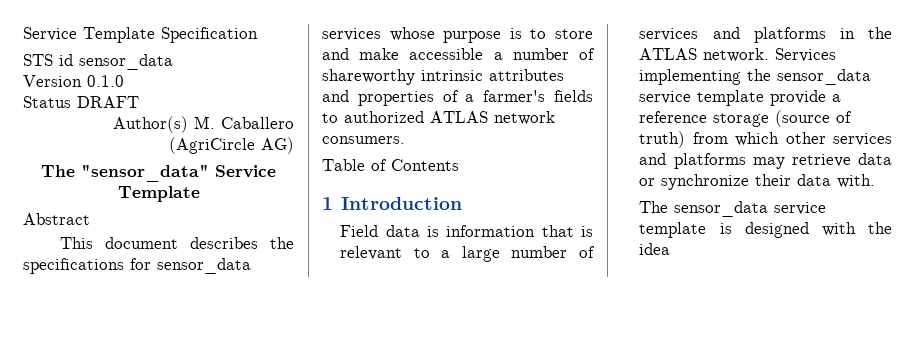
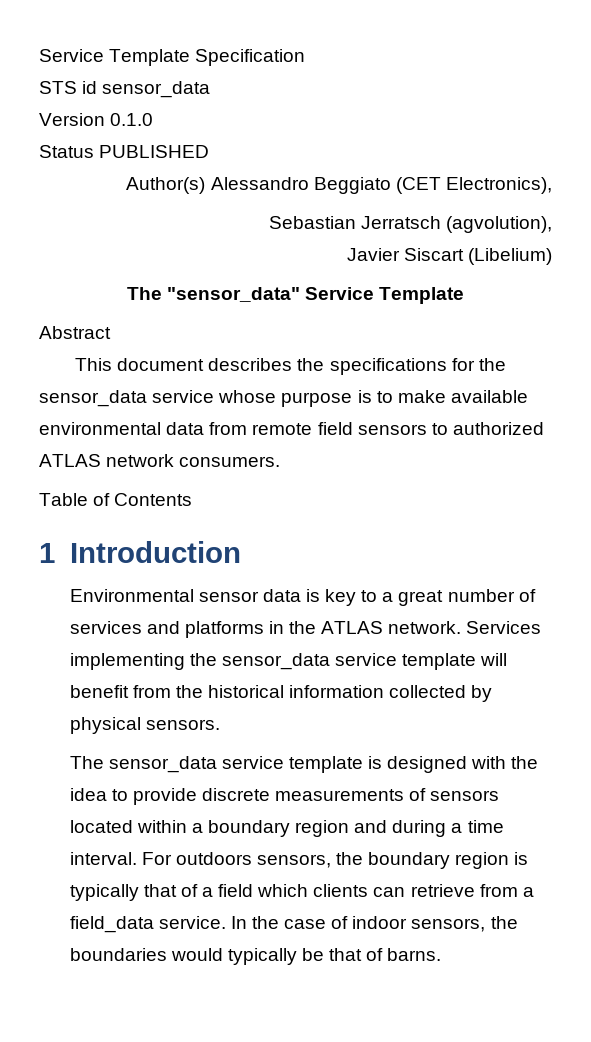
- Status DRAFT
+ Status PUBLISHED
- Author(s) M. Caballero (AgriCircle AG)
+ Author(s) Alessandro Beggiato (CET Electronics),
+ Sebastian Jerratsch (agvolution),
+ Javier Siscart (Libelium)
- This document describes the specifications for sensor_data services whose purpose is to store and make accessible a number of shareworthy intrinsic attributes and properties of a farmer's fields to authorized ATLAS network consumers.
+ This document describes the specifications for the sensor_data service whose purpose is to make available environmental data from remote field sensors to authorized ATLAS network consumers.
- Field data is information that is relevant to a large number of services and platforms in the ATLAS network.
+ Environmental sensor data is key to a great number of services and platforms in the ATLAS network.
- Services implementing the sensor_data service template provide a reference storage (source of truth) from which other services and platforms may retrieve data or synchronize their data with.
+ Services implementing the sensor_data service template will benefit from the historical information collected by physical sensors.
- The sensor_data service template is designed with the idea
+ The sensor_data service template is designed with the idea to provide discrete measurements of sensors located within a boundary region and during a time interval. For outdoors sensors, the boundary region is typically that of a field which clients can retrieve from a field_data service. In the case of indoor sensors, the boundaries would typically be that of barns.

